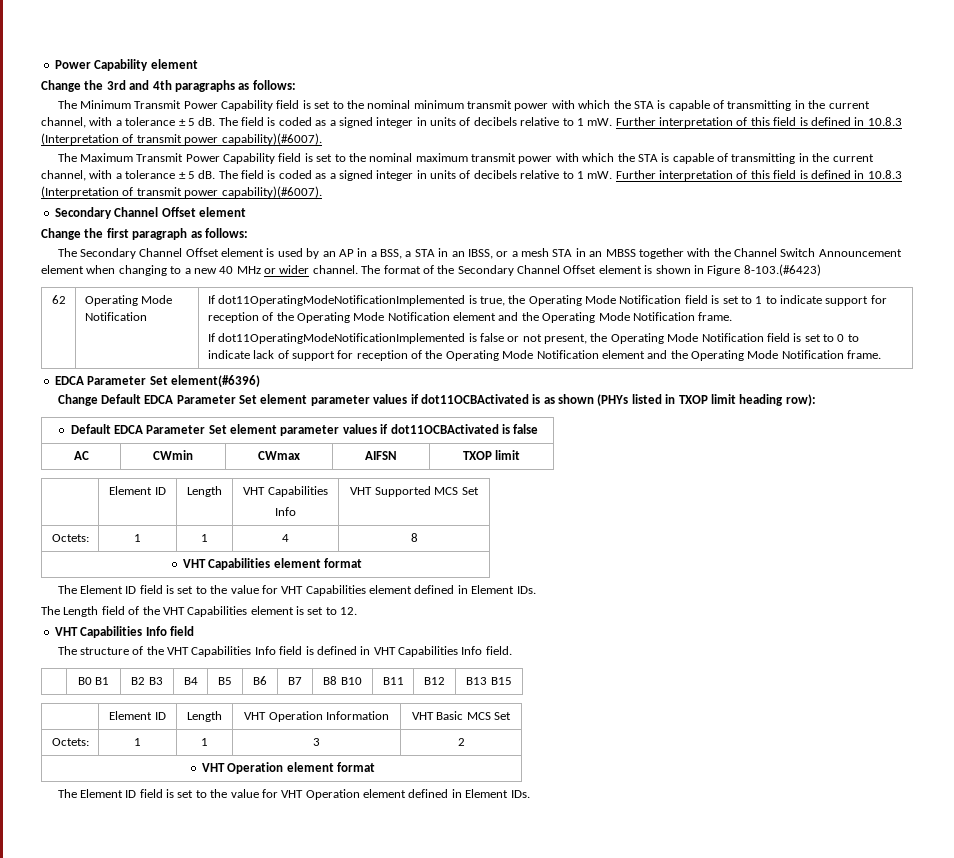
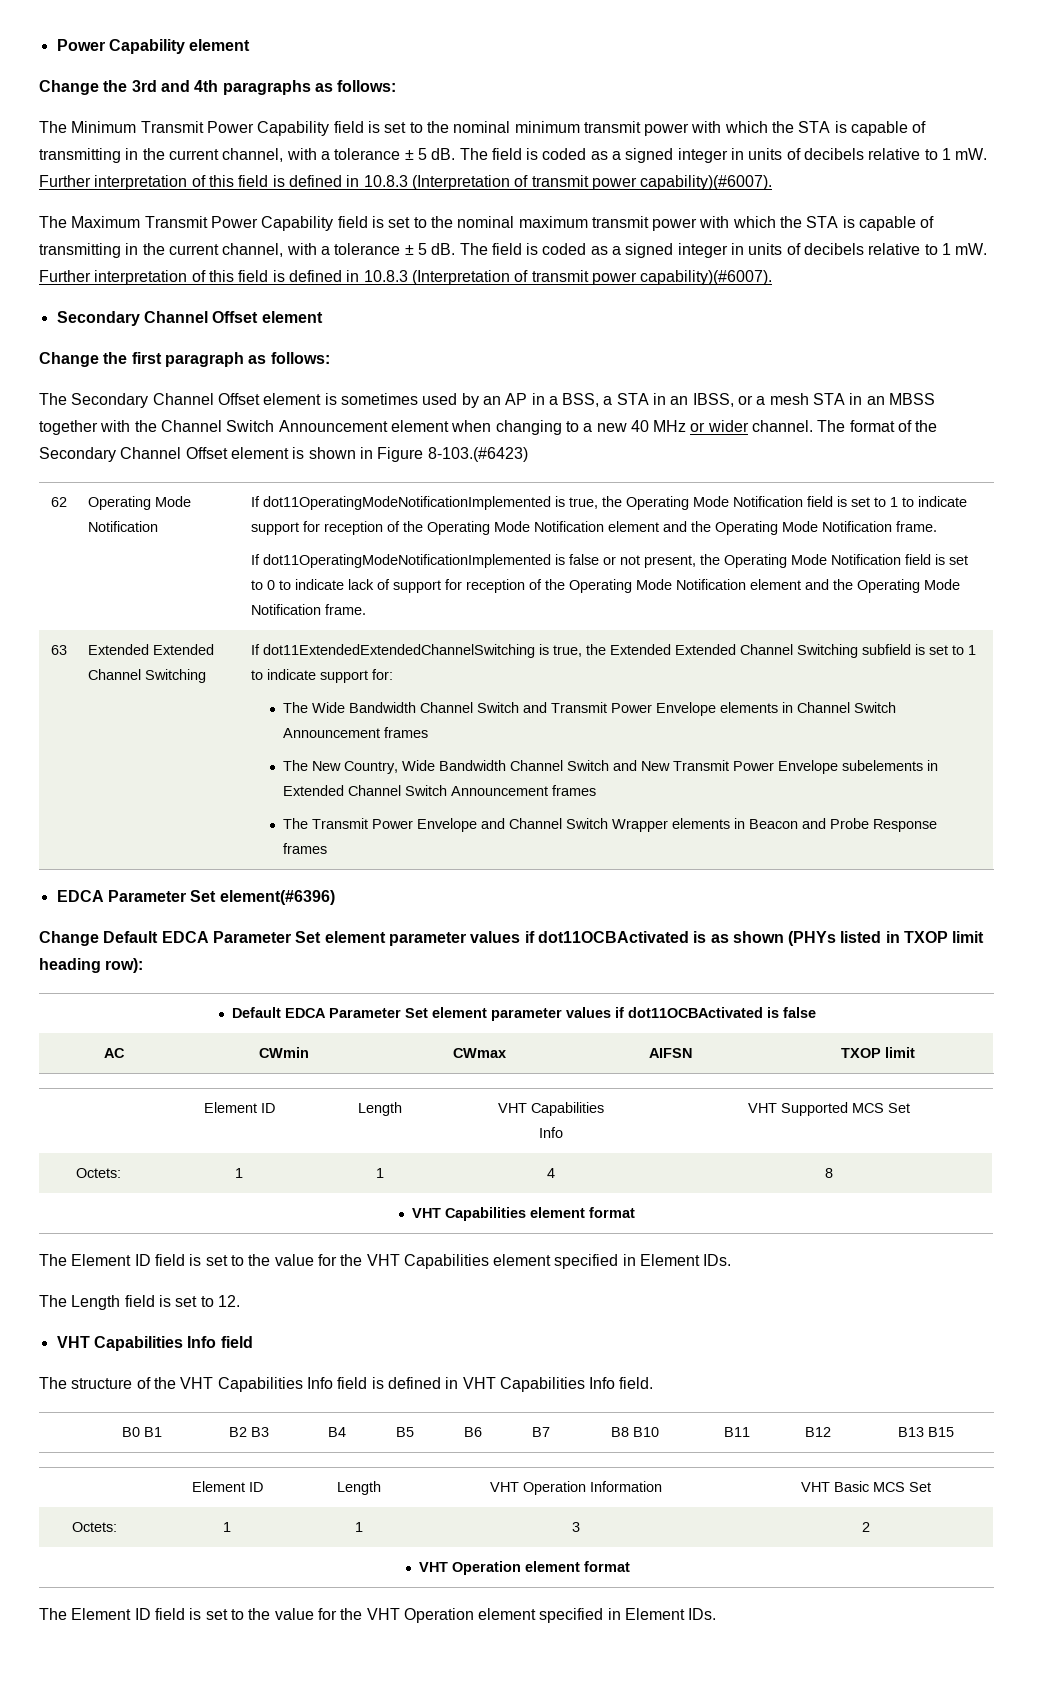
- The Secondary Channel Offset element is used by an AP in a BSS, a STA in an IBSS, or a mesh STA in an MBSS together with the Channel Switch Announcement element when changing to a new 40 MHz or wider channel.
+ The Secondary Channel Offset element is sometimes used by an AP in a BSS, a STA in an IBSS, or a mesh STA in an MBSS together with the Channel Switch Announcement element when changing to a new 40 MHz or wider channel.
+ 63 | Extended Extended Channel Switching | If dot11ExtendedExtendedChannelSwitching is true, the Extended Extended Channel Switching subfield is set to 1 to indicate support for:
+ The Wide Bandwidth Channel Switch and Transmit Power Envelope elements in Channel Switch Announcement frames
+ The New Country, Wide Bandwidth Channel Switch and New Transmit Power Envelope subelements in Extended Channel Switch Announcement frames
+ The Transmit Power Envelope and Channel Switch Wrapper elements in Beacon and Probe Response frames
- The Element ID field is set to the value for VHT Capabilities element defined in Element IDs.
+ The Element ID field is set to the value for the VHT Capabilities element specified in Element IDs.
- The Length field of the VHT Capabilities element is set to 12.
+ The Length field is set to 12.
- The Element ID field is set to the value for VHT Operation element defined in Element IDs.
+ The Element ID field is set to the value for the VHT Operation element specified in Element IDs.

